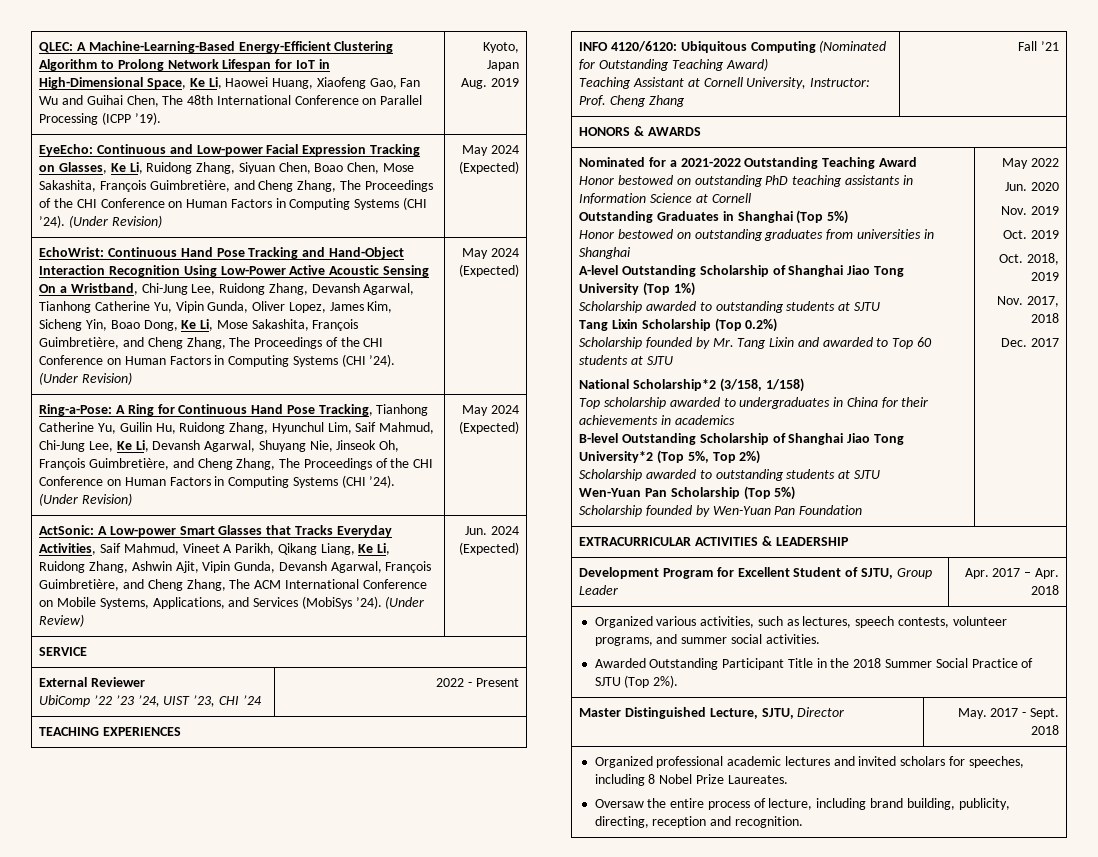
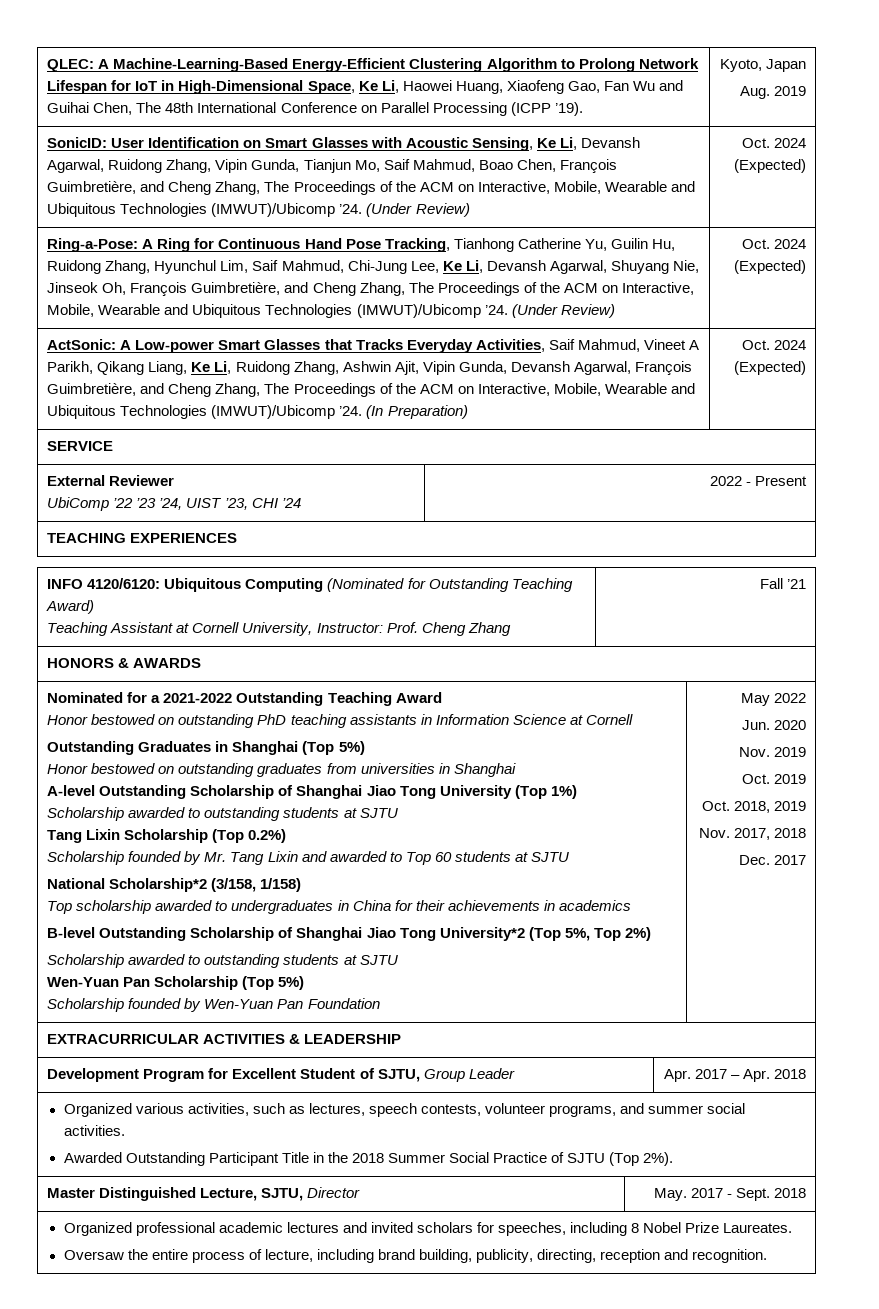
- EyeEcho: Continuous and Low-power Facial Expression Tracking on Glasses, Ke Li, Ruidong Zhang, Siyuan Chen, Boao Chen, Mose Sakashita, François Guimbretière, and Cheng Zhang, The Proceedings of the CHI Conference on Human Factors in Computing Systems (CHI ’24). (Under Revision) | May 2024 (Expected)
- EchoWrist: Continuous Hand Pose Tracking and Hand-Object Interaction Recognition Using Low-Power Active Acoustic Sensing On a Wristband, Chi-Jung Lee, Ruidong Zhang, Devansh Agarwal, Tianhong Catherine Yu, Vipin Gunda, Oliver Lopez, James Kim, Sicheng Yin, Boao Dong, Ke Li, Mose Sakashita, François Guimbretière, and Cheng Zhang, The Proceedings of the CHI Conference on Human Factors in Computing Systems (CHI ’24). (Under Revision) | May 2024 (Expected)
+ SonicID: User Identification on Smart Glasses with Acoustic Sensing, Ke Li, Devansh Agarwal, Ruidong Zhang, Vipin Gunda, Tianjun Mo, Saif Mahmud, Boao Chen, François Guimbretière, and Cheng Zhang, The Proceedings of the ACM on Interactive, Mobile, Wearable and Ubiquitous Technologies (IMWUT)/Ubicomp ’24. (Under Review) | Oct. 2024 (Expected)
- Ring-a-Pose: A Ring for Continuous Hand Pose Tracking, Tianhong Catherine Yu, Guilin Hu, Ruidong Zhang, Hyunchul Lim, Saif Mahmud, Chi-Jung Lee, Ke Li, Devansh Agarwal, Shuyang Nie, Jinseok Oh, François Guimbretière, and Cheng Zhang, The Proceedings of the CHI Conference on Human Factors in Computing Systems (CHI ’24). (Under Revision) | May 2024 (Expected)
+ Ring-a-Pose: A Ring for Continuous Hand Pose Tracking, Tianhong Catherine Yu, Guilin Hu, Ruidong Zhang, Hyunchul Lim, Saif Mahmud, Chi-Jung Lee, Ke Li, Devansh Agarwal, Shuyang Nie, Jinseok Oh, François Guimbretière, and Cheng Zhang, The Proceedings of the ACM on Interactive, Mobile, Wearable and Ubiquitous Technologies (IMWUT)/Ubicomp ’24. (Under Review) | Oct. 2024 (Expected)
- ActSonic: A Low-power Smart Glasses that Tracks Everyday Activities, Saif Mahmud, Vineet A Parikh, Qikang Liang, Ke Li, Ruidong Zhang, Ashwin Ajit, Vipin Gunda, Devansh Agarwal, François Guimbretière, and Cheng Zhang, The ACM International Conference on Mobile Systems, Applications, and Services (MobiSys ’24). (Under Review) | Jun. 2024 (Expected)
+ ActSonic: A Low-power Smart Glasses that Tracks Everyday Activities, Saif Mahmud, Vineet A Parikh, Qikang Liang, Ke Li, Ruidong Zhang, Ashwin Ajit, Vipin Gunda, Devansh Agarwal, François Guimbretière, and Cheng Zhang, The Proceedings of the ACM on Interactive, Mobile, Wearable and Ubiquitous Technologies (IMWUT)/Ubicomp ’24. (In Preparation) | Oct. 2024 (Expected)

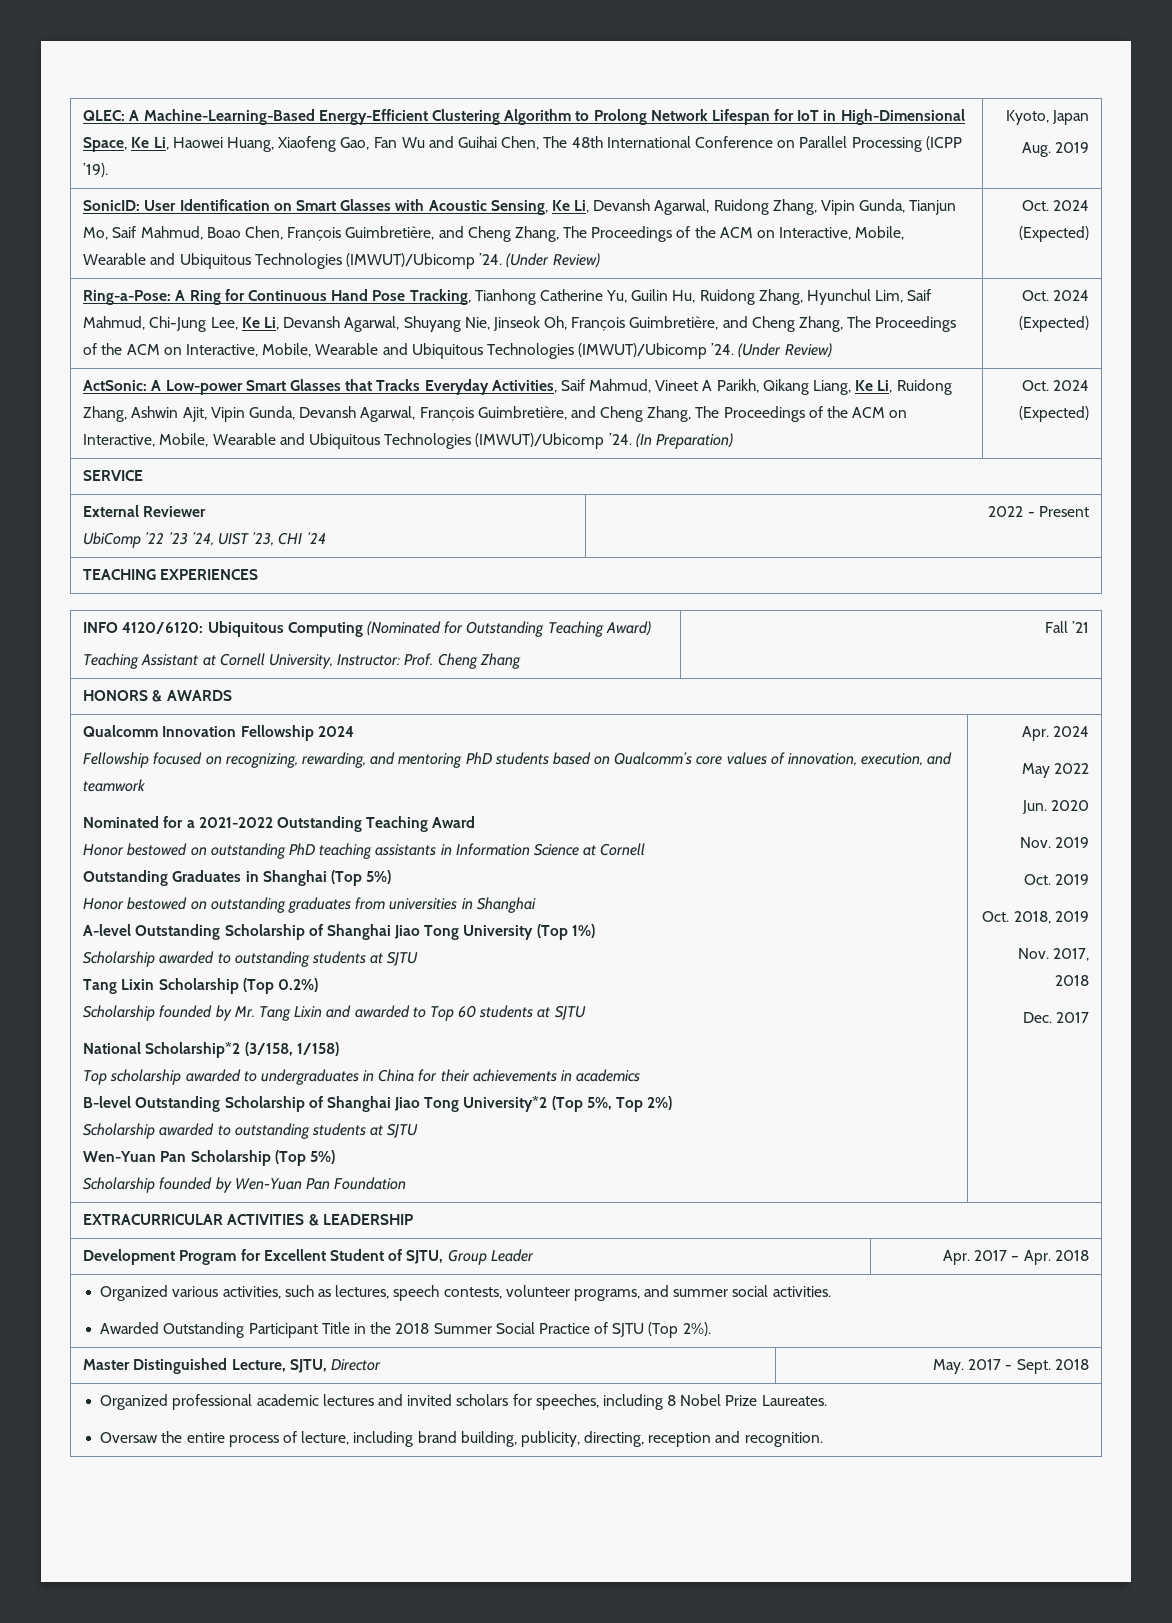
+ Qualcomm Innovation Fellowship 2024
+ Fellowship focused on recognizing, rewarding, and mentoring PhD students based on Qualcomm’s core values of innovation, execution, and teamwork
+ Apr. 2024

